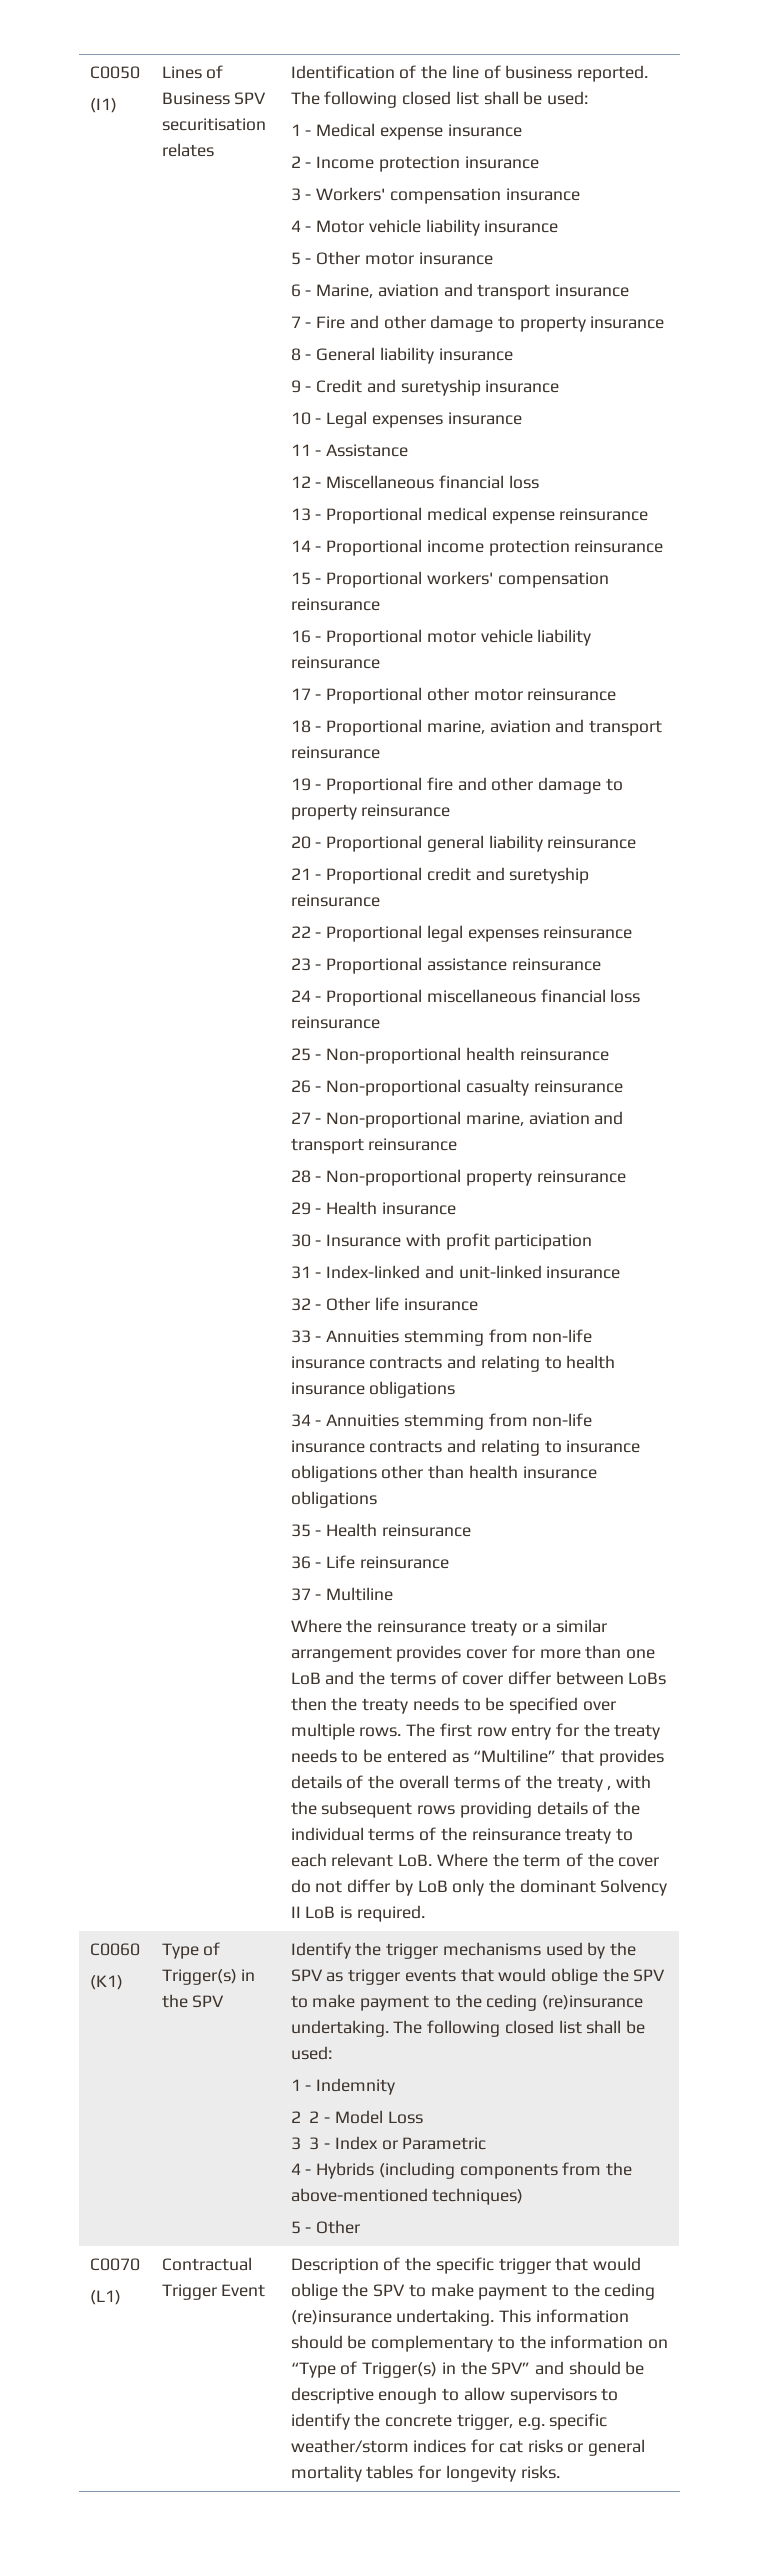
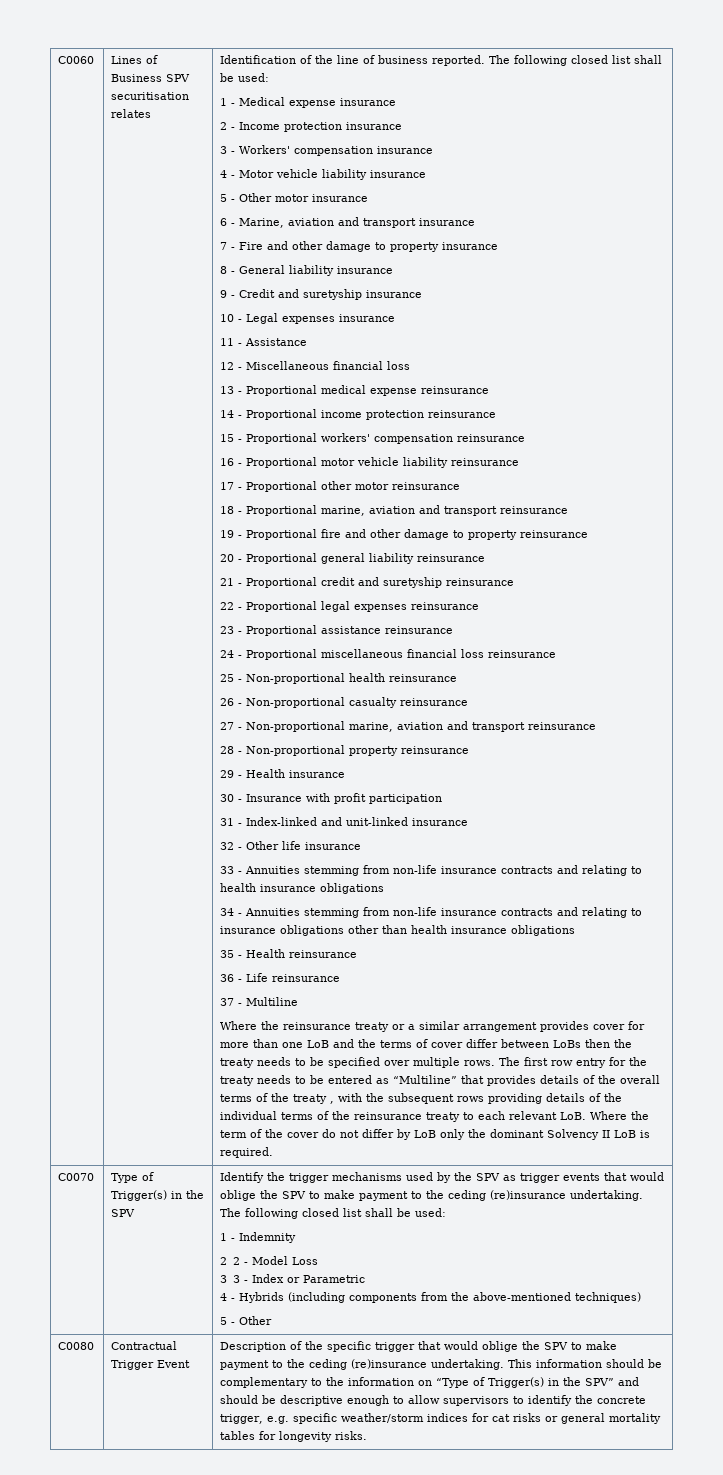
- C0050
- (I1)
+ C0060
- C0060
- (K1)
+ C0070
- C0070
- (L1)
+ C0080

